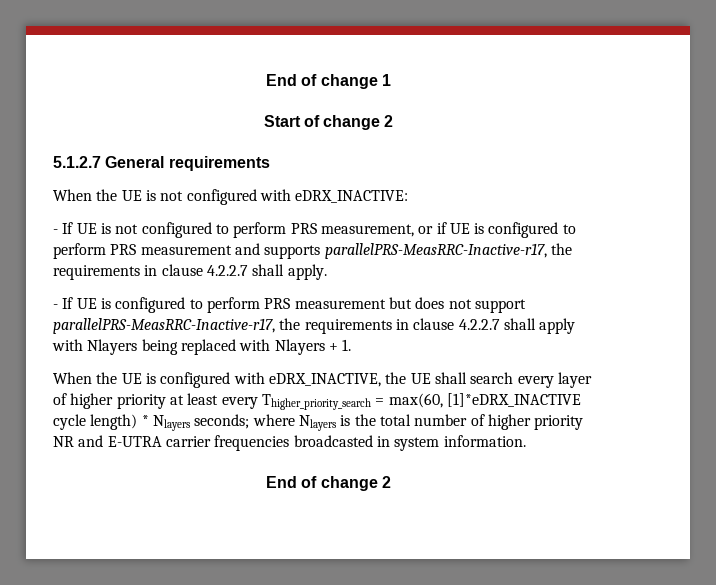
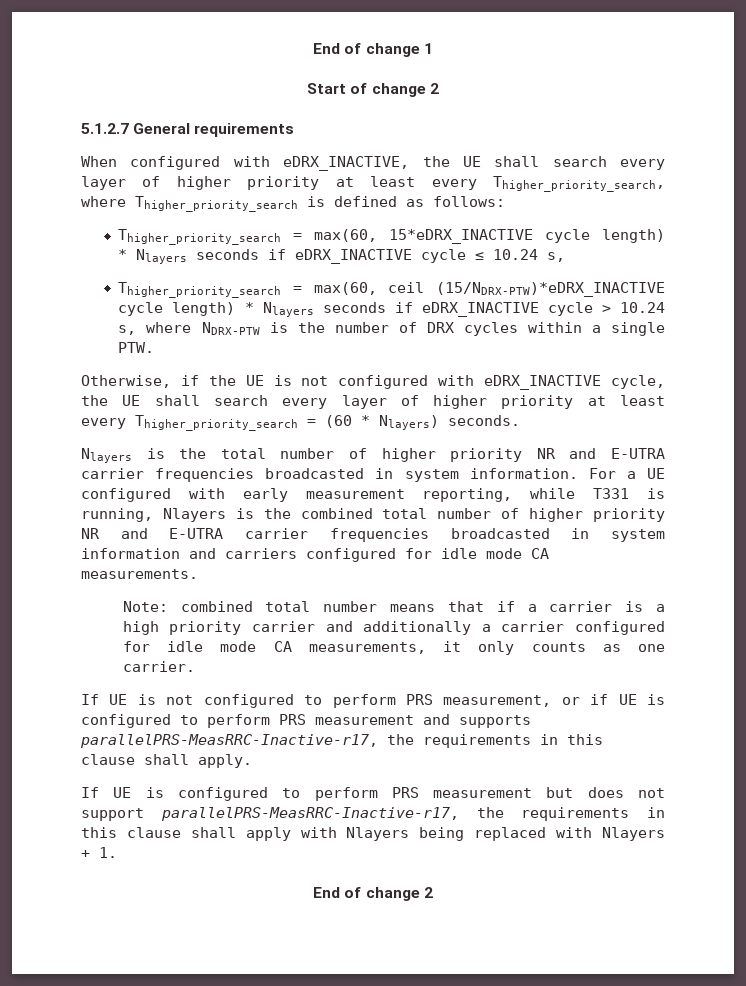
- When the UE is not configured with eDRX_INACTIVE:
- - If UE is not configured to perform PRS measurement, or if UE is configured to perform PRS measurement and supports parallelPRS-MeasRRC-Inactive-r17, the requirements in clause 4.2.2.7 shall apply.
+ When configured with eDRX_INACTIVE, the UE shall search every layer of higher priority at least every Thigher_priority_search, where Thigher_priority_search is defined as follows:
+ Thigher_priority_search = max(60, 15*eDRX_INACTIVE cycle length) * Nlayers seconds if eDRX_INACTIVE cycle ≤ 10.24 s,
+ Thigher_priority_search = max(60, ceil (15/NDRX-PTW)*eDRX_INACTIVE cycle length) * Nlayers seconds if eDRX_INACTIVE cycle > 10.24 s, where NDRX-PTW is the number of DRX cycles within a single PTW.
+ Otherwise, if the UE is not configured with eDRX_INACTIVE cycle, the UE shall search every layer of higher priority at least every Thigher_priority_search = (60 * Nlayers) seconds.
+ Nlayers is the total number of higher priority NR and E-UTRA carrier frequencies broadcasted in system information. For a UE configured with early measurement reporting, while T331 is running, Nlayers is the combined total number of higher priority NR and E-UTRA carrier frequencies broadcasted in system information and carriers configured for idle mode CA measurements.
+ Note: combined total number means that if a carrier is a high priority carrier and additionally a carrier configured for idle mode CA measurements, it only counts as one carrier.
+ If UE is not configured to perform PRS measurement, or if UE is configured to perform PRS measurement and supports parallelPRS-MeasRRC-Inactive-r17, the requirements in this clause shall apply.
- - If UE is configured to perform PRS measurement but does not support parallelPRS-MeasRRC-Inactive-r17, the requirements in clause 4.2.2.7 shall apply with Nlayers being replaced with Nlayers + 1.
+ If UE is configured to perform PRS measurement but does not support parallelPRS-MeasRRC-Inactive-r17, the requirements in this clause shall apply with Nlayers being replaced with Nlayers + 1.
- When the UE is configured with eDRX_INACTIVE, the UE shall search every layer of higher priority at least every Thigher_priority_search = max(60, [1]*eDRX_INACTIVE cycle length) * Nlayers seconds; where Nlayers is the total number of higher priority NR and E-UTRA carrier frequencies broadcasted in system information.

